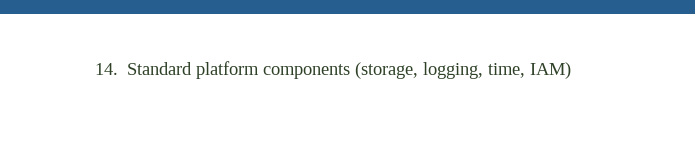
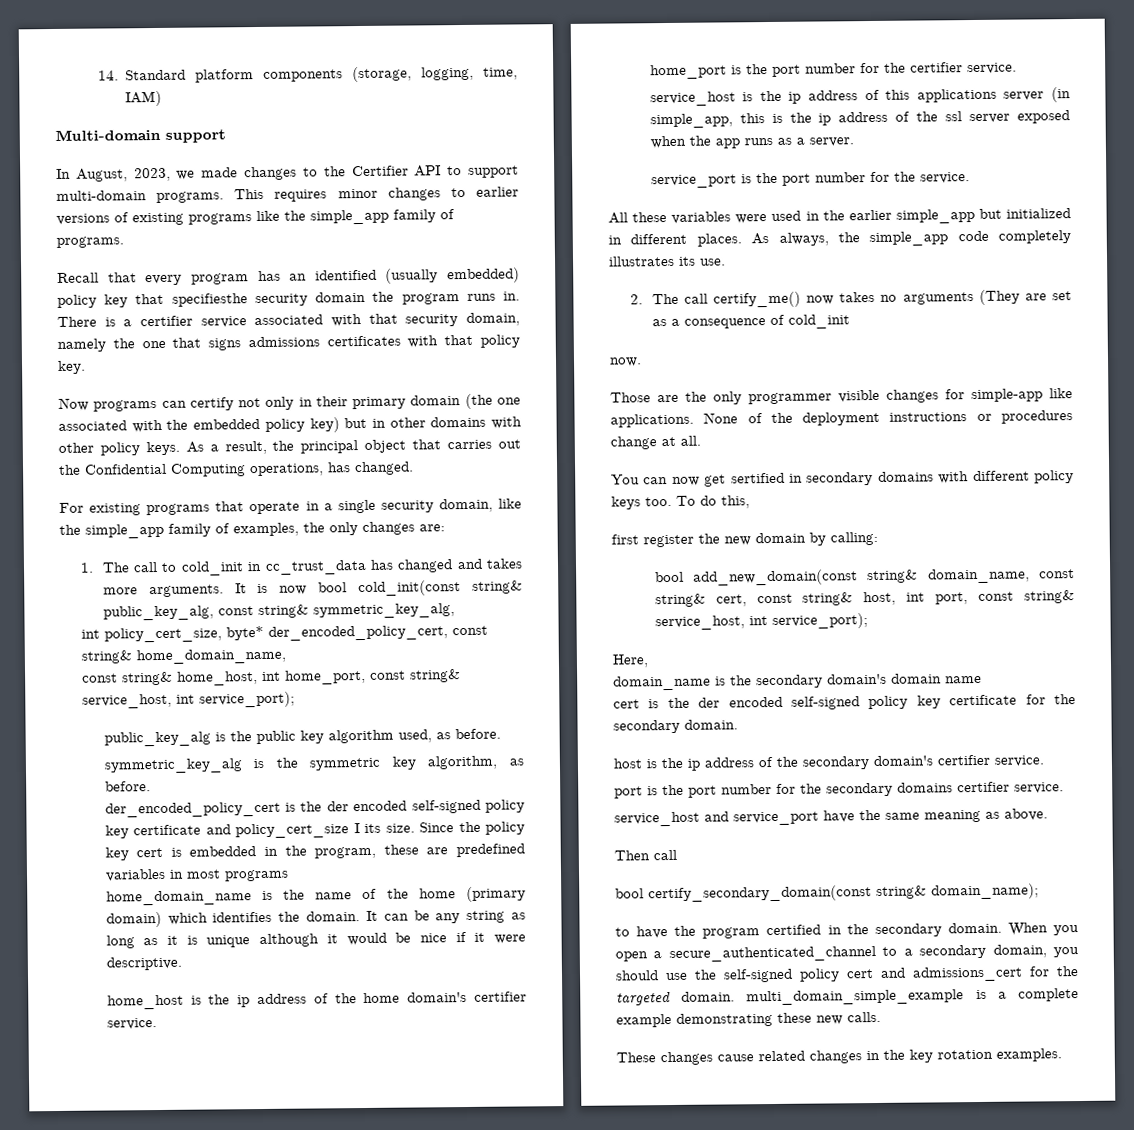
+ Multi-domain support
+ In August, 2023, we made changes to the Certifier API to support multi-domain programs. This requires minor changes to earlier versions of existing programs like the simple_app family of programs.
+ Recall that every program has an identified (usually embedded) policy key that specifiesthe security domain the program runs in. There is a certifier service associated with that security domain, namely the one that signs admissions certificates with that policy key.
+ Now programs can certify not only in their primary domain (the one associated with the embedded policy key) but in other domains with other policy keys. As a result, the principal object that carries out the Confidential Computing operations, has changed.
+ For existing programs that operate in a single security domain, like the simple_app family of examples, the only changes are:
+ 1. The call to cold_init in cc_trust_data has changed and takes more arguments. It is now bool cold_init(const string& public_key_alg, const string& symmetric_key_alg,
+ int policy_cert_size, byte* der_encoded_policy_cert, const string& home_domain_name,
+ const string& home_host, int home_port, const string& service_host, int service_port);
+ public_key_alg is the public key algorithm used, as before.
+ symmetric_key_alg is the symmetric key algorithm, as before.
+ der_encoded_policy_cert is the der encoded self-signed policy key certificate and policy_cert_size I its size. Since the policy key cert is embedded in the program, these are predefined variables in most programs
+ home_domain_name is the name of the home (primary domain) which identifies the domain. It can be any string as long as it is unique although it would be nice if it were descriptive.
+ home_host is the ip address of the home domain's certifier service.
+ home_port is the port number for the certifier service.
+ service_host is the ip address of this applications server (in simple_app, this is the ip address of the ssl server exposed when the app runs as a server.
+ service_port is the port number for the service.
+ All these variables were used in the earlier simple_app but initialized in different places. As always, the simple_app code completely illustrates its use.
+ 2. The call certify_me() now takes no arguments (They are set as a consequence of cold_init
+ now.
+ Those are the only programmer visible changes for simple-app like applications. None of the deployment instructions or procedures change at all.
+ You can now get sertified in secondary domains with different policy keys too. To do this,
+ first register the new domain by calling:
+ bool add_new_domain(const string& domain_name, const string& cert, const string& host, int port, const string& service_host, int service_port);
+ Here,
+ domain_name is the secondary domain's domain name
+ cert is the der encoded self-signed policy key certificate for the secondary domain.
+ host is the ip address of the secondary domain's certifier service.
+ port is the port number for the secondary domains certifier service.
+ service_host and service_port have the same meaning as above.
+ Then call
+ bool certify_secondary_domain(const string& domain_name);
+ to have the program certified in the secondary domain. When you open a secure_authenticated_channel to a secondary domain, you should use the self-signed policy cert and admissions_cert for the targeted domain. multi_domain_simple_example is a complete example demonstrating these new calls.
+ These changes cause related changes in the key rotation examples.

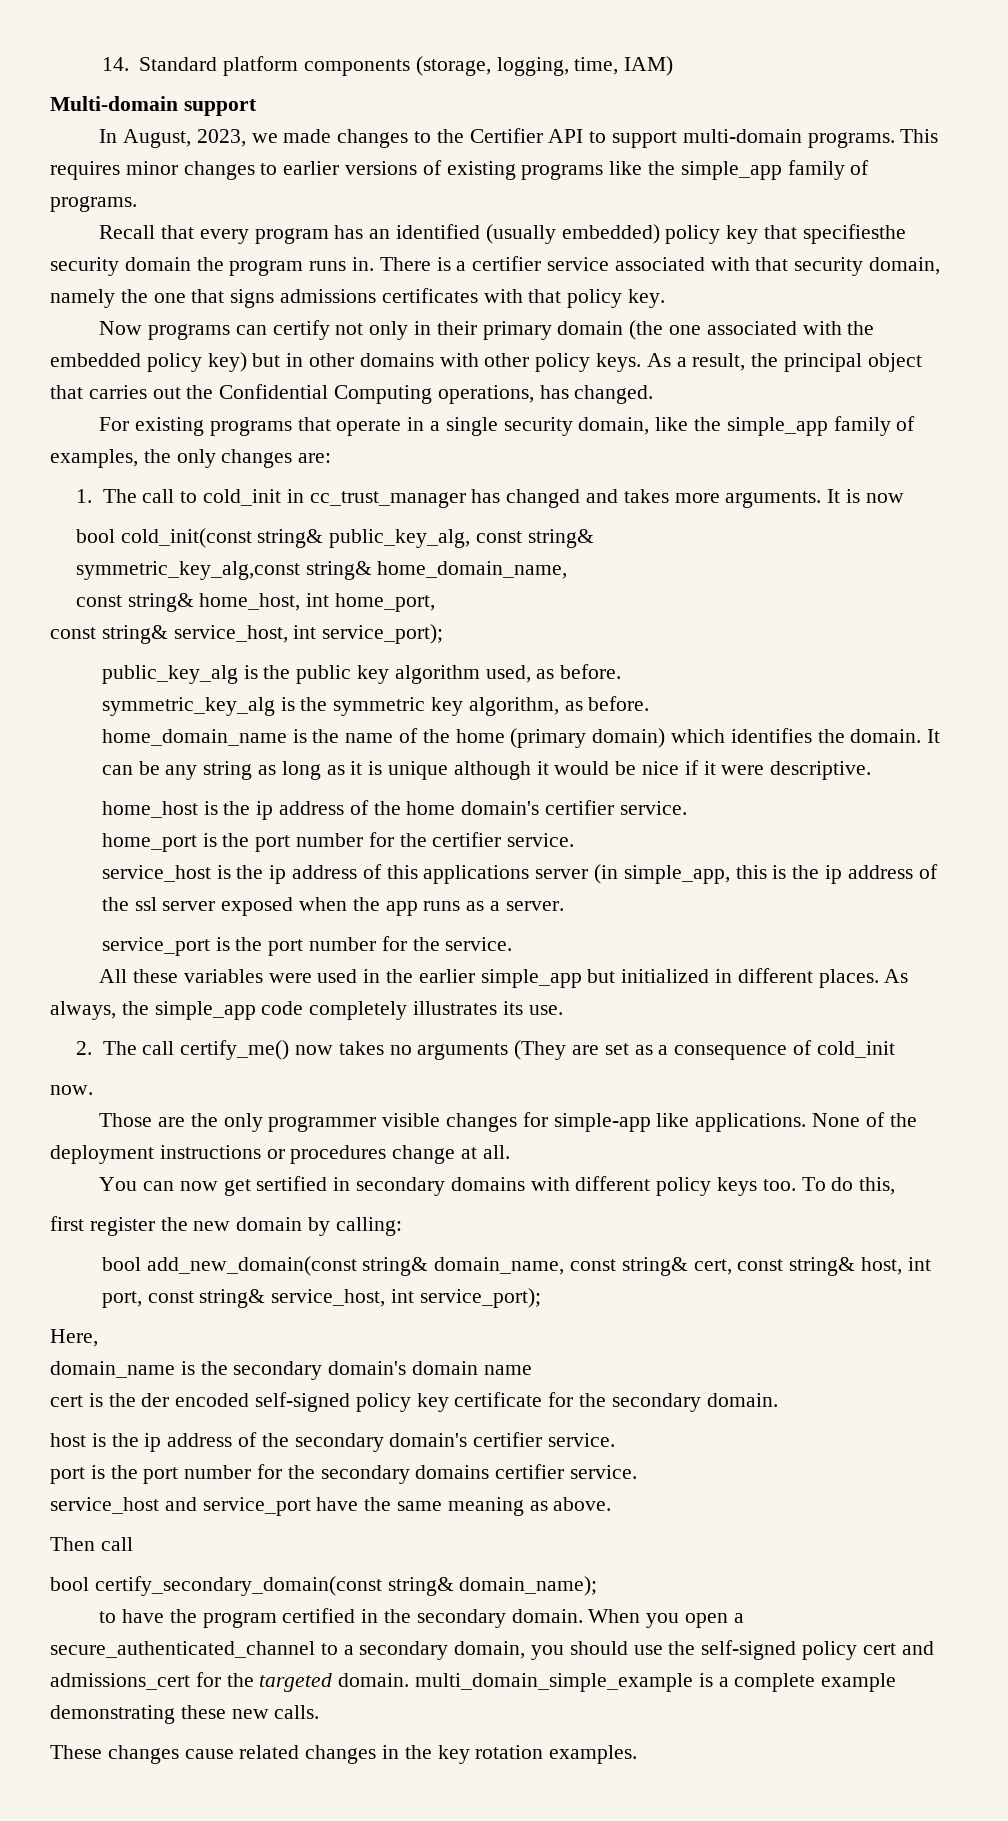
- 1. The call to cold_init in cc_trust_data has changed and takes more arguments.
+ 1. The call to cold_init in cc_trust_manager has changed and takes more arguments.
- It is now bool cold_init(const string& public_key_alg, const string& symmetric_key_alg,
- int policy_cert_size, byte* der_encoded_policy_cert, const string& home_domain_name,
+ It is now
+ bool cold_init(const string& public_key_alg, const string&
+ symmetric_key_alg,const string& home_domain_name,
- const string& home_host, int home_port, const string& service_host, int service_port);
+ const string& home_host, int home_port,
+ const string& service_host, int service_port);
- der_encoded_policy_cert is the der encoded self-signed policy key certificate and policy_cert_size I its size. Since the policy key cert is embedded in the program, these are predefined variables in most programs

